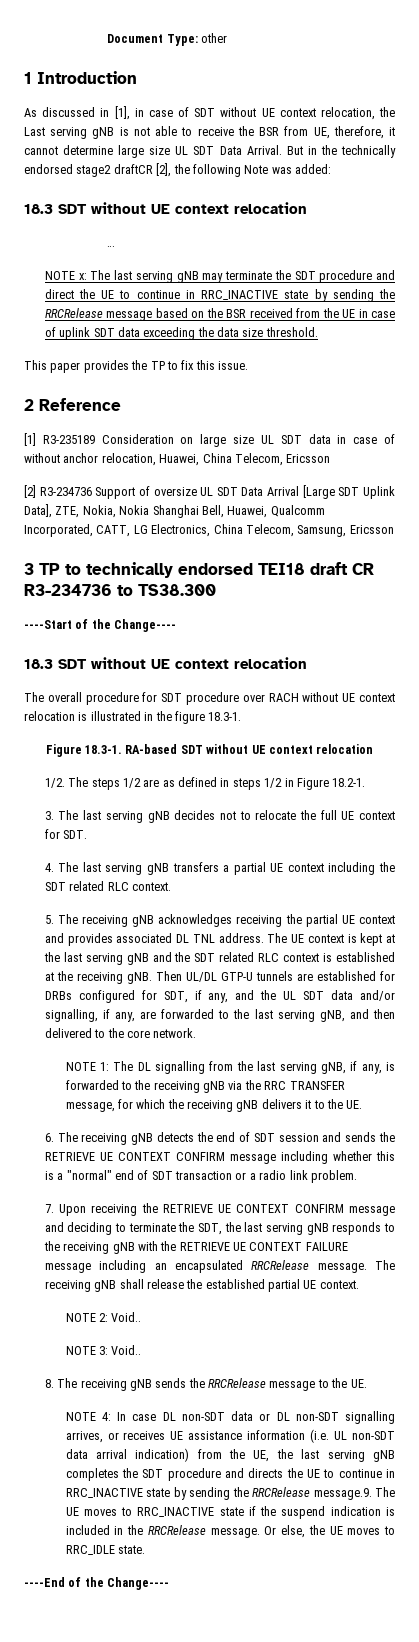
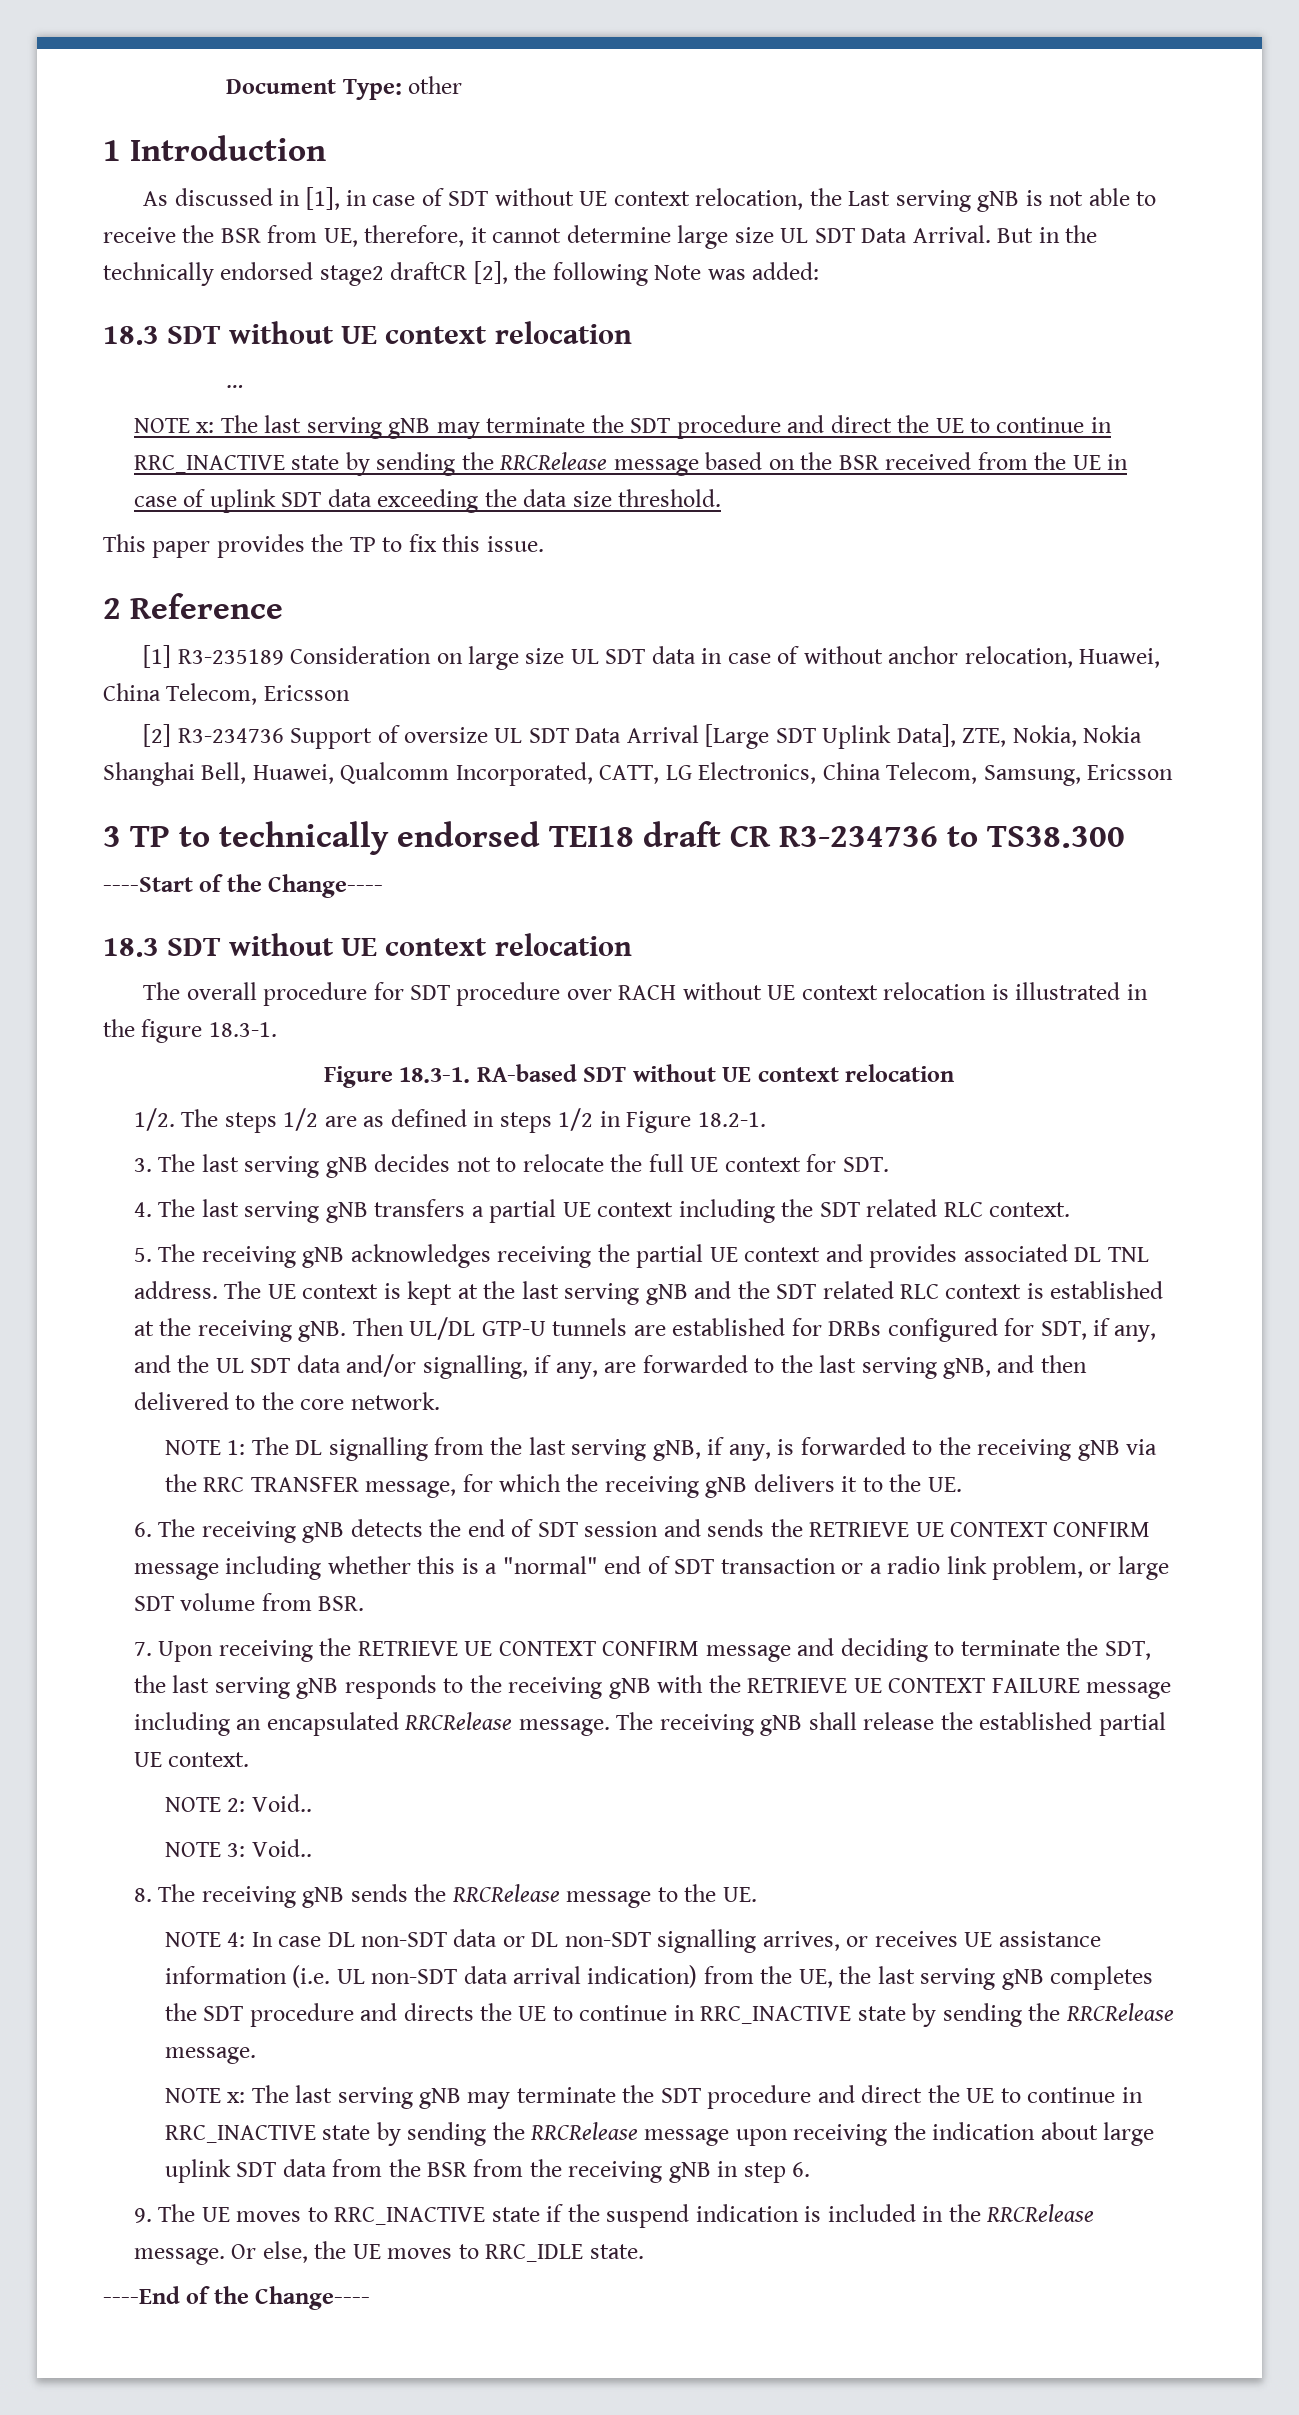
- 6. The receiving gNB detects the end of SDT session and sends the RETRIEVE UE CONTEXT CONFIRM message including whether this is a "normal" end of SDT transaction or a radio link problem.
+ 6. The receiving gNB detects the end of SDT session and sends the RETRIEVE UE CONTEXT CONFIRM message including whether this is a "normal" end of SDT transaction or a radio link problem, or large SDT volume from BSR.
- In case DL non-SDT data or DL non-SDT signalling arrives, or receives UE assistance information (i.e. UL non-SDT data arrival indication) from the UE, the last serving gNB completes the SDT procedure and directs the UE to continue in RRC_INACTIVE state by sending the RRCRelease message.9. The UE moves to RRC_INACTIVE state if the suspend indication is included in the RRCRelease message.
+ In case DL non-SDT data or DL non-SDT signalling arrives, or receives UE assistance information (i.e. UL non-SDT data arrival indication) from the UE, the last serving gNB completes the SDT procedure and directs the UE to continue in RRC_INACTIVE state by sending the RRCRelease message.
+ NOTE x: The last serving gNB may terminate the SDT procedure and direct the UE to continue in RRC_INACTIVE state by sending the RRCRelease message upon receiving the indication about large uplink SDT data from the BSR from the receiving gNB in step 6.
+ 9. The UE moves to RRC_INACTIVE state if the suspend indication is included in the RRCRelease message.

